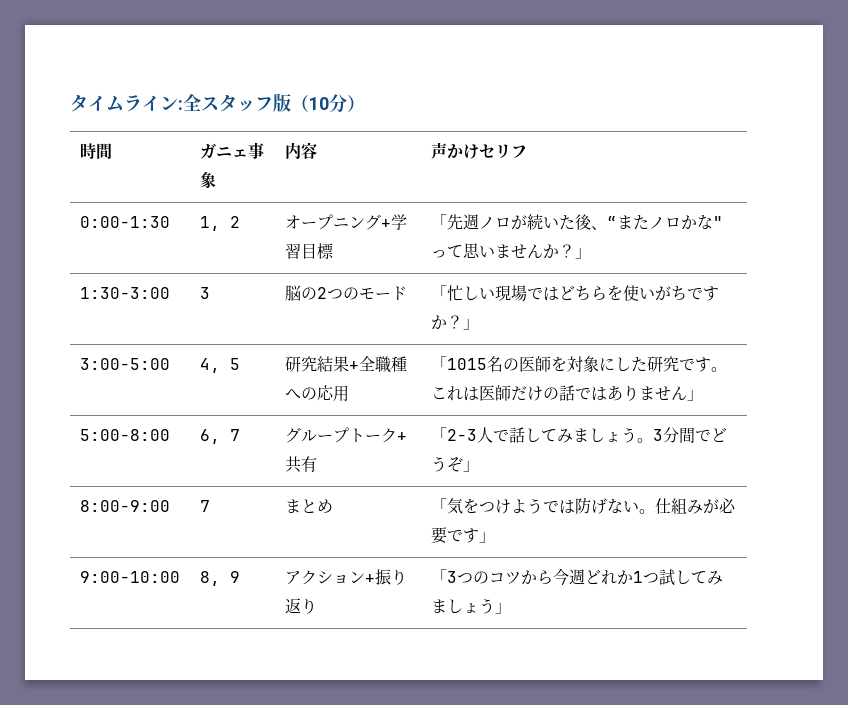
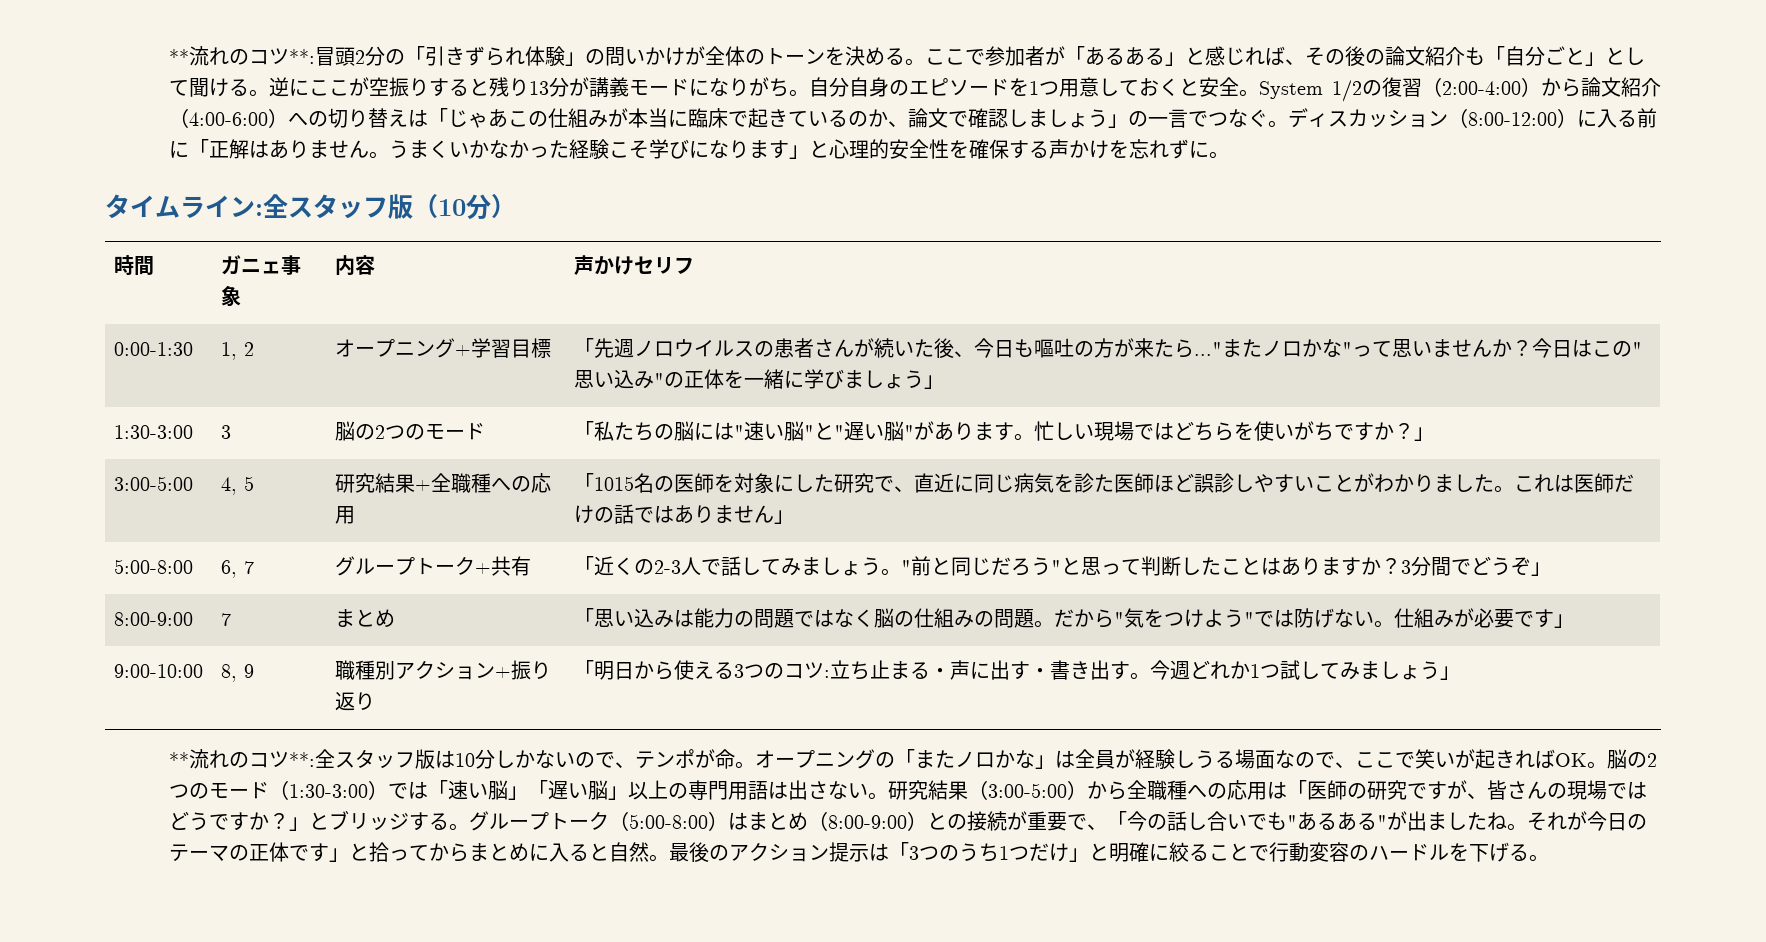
+ **流れのコツ**:冒頭2分の「引きずられ体験」の問いかけが全体のトーンを決める。ここで参加者が「あるある」と感じれば、その後の論文紹介も「自分ごと」として聞ける。逆にここが空振りすると残り13分が講義モードになりがち。自分自身のエピソードを1つ用意しておくと安全。System 1/2の復習（2:00-4:00）から論文紹介（4:00-6:00）への切り替えは「じゃあこの仕組みが本当に臨床で起きているのか、論文で確認しましょう」の一言でつなぐ。ディスカッション（8:00-12:00）に入る前に「正解はありません。うまくいかなかった経験こそ学びになります」と心理的安全性を確保する声かけを忘れずに。
- 「先週ノロが続いた後、“またノロかな"って思いませんか？」
+ 「先週ノロウイルスの患者さんが続いた後、今日も嘔吐の方が来たら..."またノロかな"って思いませんか？今日はこの"思い込み"の正体を一緒に学びましょう」
- 1:30-3:00 | 3 | 脳の2つのモード | 「忙しい現場ではどちらを使いがちですか？」
+ 1:30-3:00 | 3 | 脳の2つのモード | 「私たちの脳には"速い脳"と"遅い脳"があります。忙しい現場ではどちらを使いがちですか？」
- 「1015名の医師を対象にした研究です。
+ 「1015名の医師を対象にした研究で、直近に同じ病気を診た医師ほど誤診しやすいことがわかりました。
- 5:00-8:00 | 6, 7 | グループトーク+共有 | 「2-3人で話してみましょう。3分間でどうぞ」
+ 5:00-8:00 | 6, 7 | グループトーク+共有 | 「近くの2-3人で話してみましょう。"前と同じだろう"と思って判断したことはありますか？3分間でどうぞ」
- 8:00-9:00 | 7 | まとめ | 「気をつけようでは防げない。仕組みが必要です」
+ 8:00-9:00 | 7 | まとめ | 「思い込みは能力の問題ではなく脳の仕組みの問題。だから"気をつけよう"では防げない。仕組みが必要です」
- 9:00-10:00 | 8, 9 | アクション+振り返り | 「3つのコツから今週どれか1つ試してみましょう」
+ 9:00-10:00 | 8, 9 | 職種別アクション+振り返り | 「明日から使える3つのコツ:立ち止まる・声に出す・書き出す。今週どれか1つ試してみましょう」
+ **流れのコツ**:全スタッフ版は10分しかないので、テンポが命。オープニングの「またノロかな」は全員が経験しうる場面なので、ここで笑いが起きればOK。脳の2つのモード（1:30-3:00）では「速い脳」「遅い脳」以上の専門用語は出さない。研究結果（3:00-5:00）から全職種への応用は「医師の研究ですが、皆さんの現場ではどうですか？」とブリッジする。グループトーク（5:00-8:00）はまとめ（8:00-9:00）との接続が重要で、「今の話し合いでも"あるある"が出ましたね。それが今日のテーマの正体です」と拾ってからまとめに入ると自然。最後のアクション提示は「3つのうち1つだけ」と明確に絞ることで行動変容のハードルを下げる。

